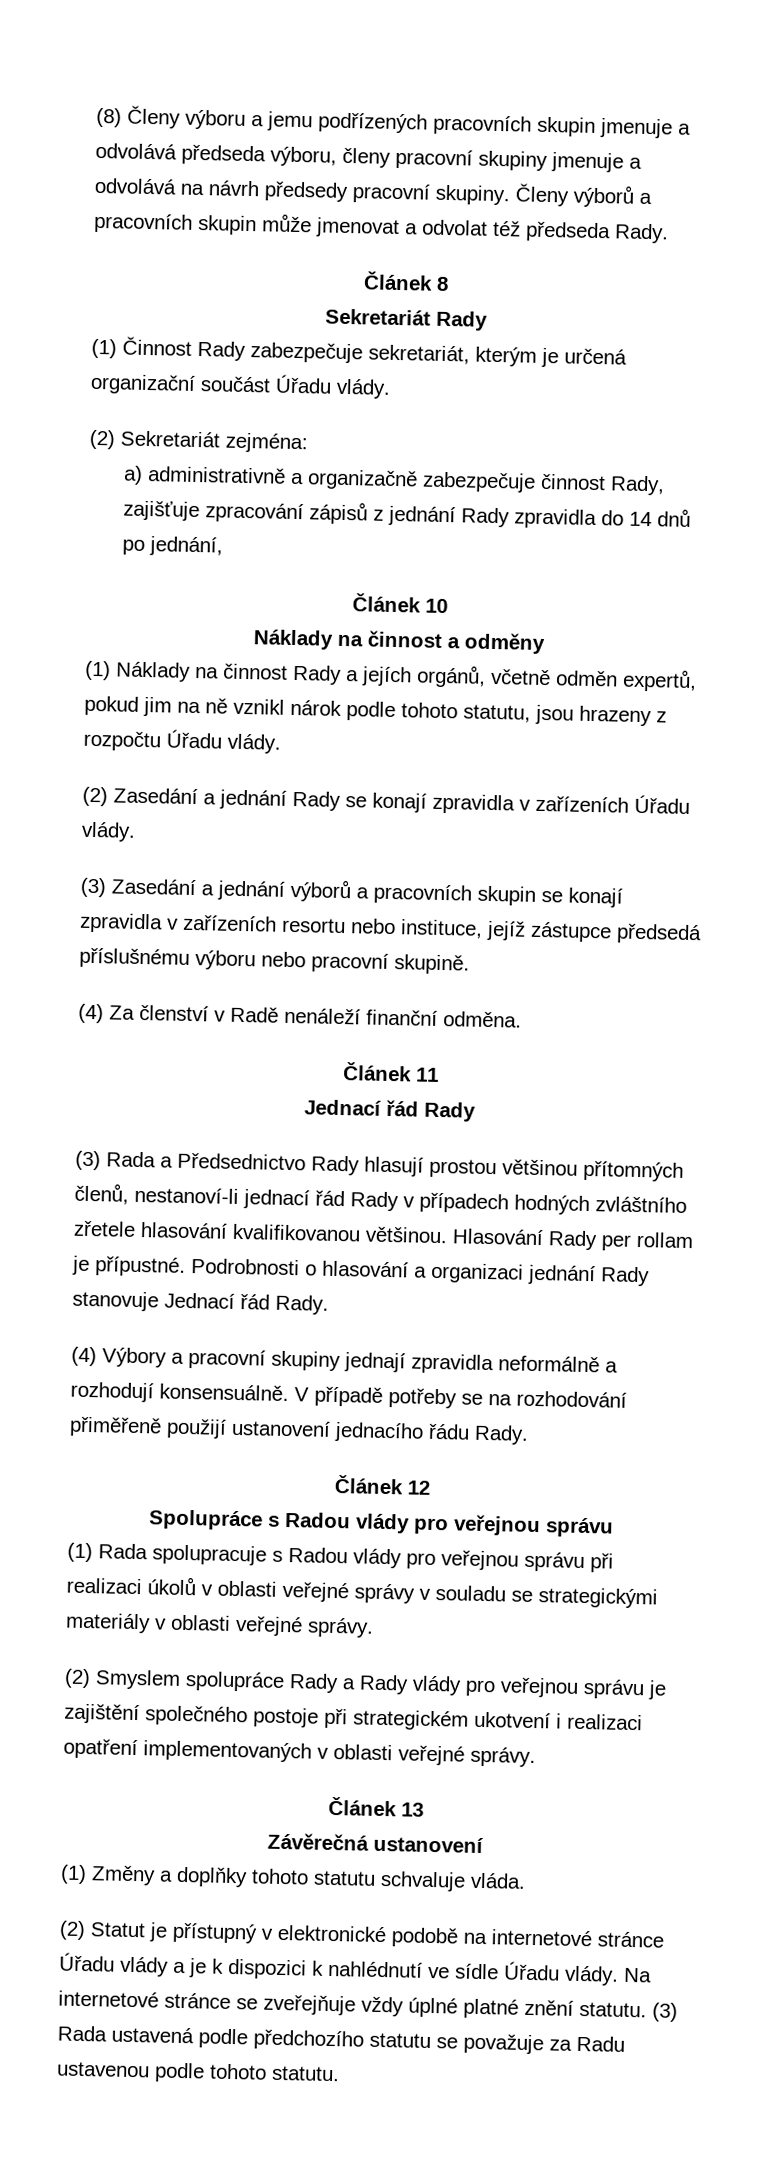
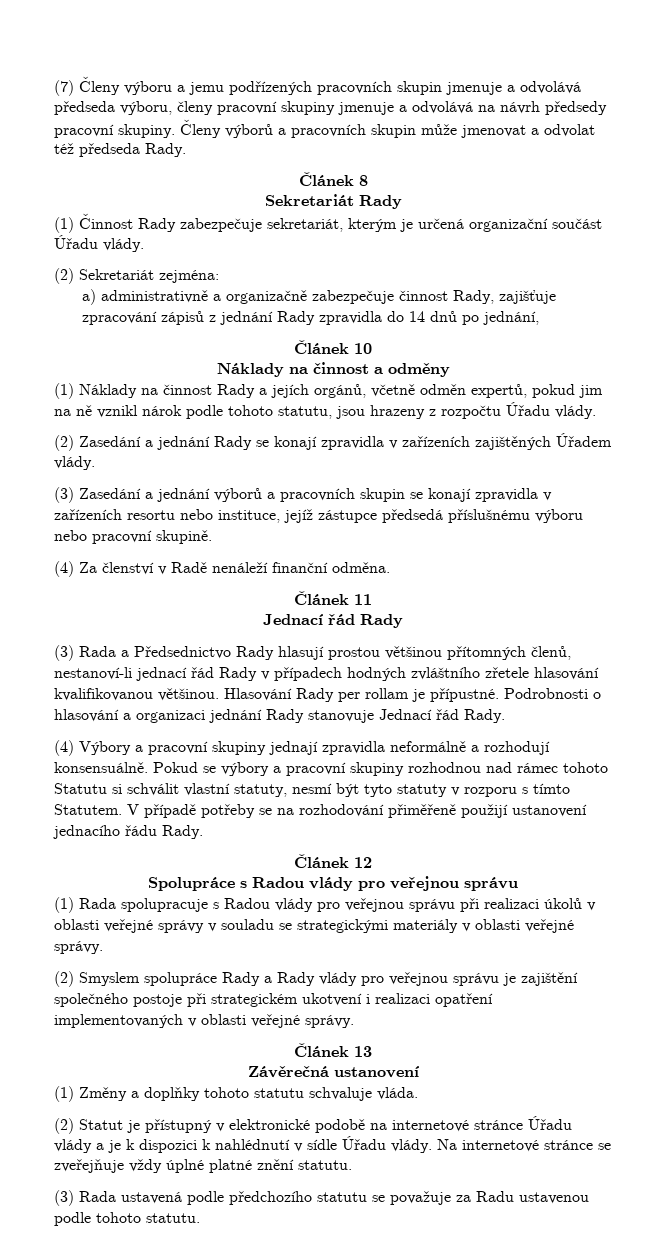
- (8) Členy výboru a jemu podřízených pracovních skupin jmenuje a odvolává předseda výboru, členy pracovní skupiny jmenuje a odvolává na návrh předsedy pracovní skupiny.
+ (7) Členy výboru a jemu podřízených pracovních skupin jmenuje a odvolává předseda výboru, členy pracovní skupiny jmenuje a odvolává na návrh předsedy pracovní skupiny.
- (2) Zasedání a jednání Rady se konají zpravidla v zařízeních Úřadu vlády.
+ (2) Zasedání a jednání Rady se konají zpravidla v zařízeních zajištěných Úřadem vlády.
+ Pokud se výbory a pracovní skupiny rozhodnou nad rámec tohoto Statutu si schválit vlastní statuty, nesmí být tyto statuty v rozporu s tímto Statutem.
- (2) Statut je přístupný v elektronické podobě na internetové stránce Úřadu vlády a je k dispozici k nahlédnutí ve sídle Úřadu vlády.
+ (2) Statut je přístupný v elektronické podobě na internetové stránce Úřadu vlády a je k dispozici k nahlédnutí v sídle Úřadu vlády.
- Na internetové stránce se zveřejňuje vždy úplné platné znění statutu. (3) Rada ustavená podle předchozího statutu se považuje za Radu ustavenou podle tohoto statutu.
+ Na internetové stránce se zveřejňuje vždy úplné platné znění statutu.
+ (3) Rada ustavená podle předchozího statutu se považuje za Radu ustavenou podle tohoto statutu.

